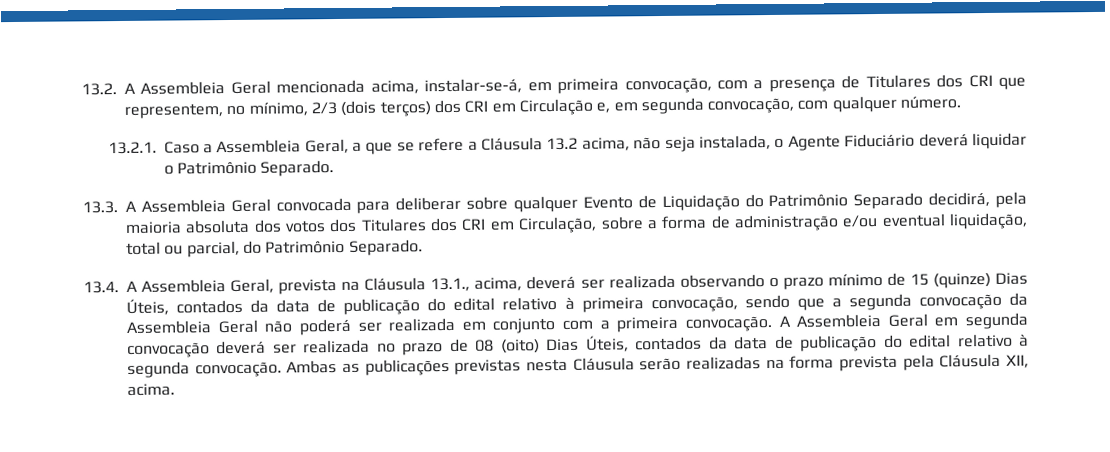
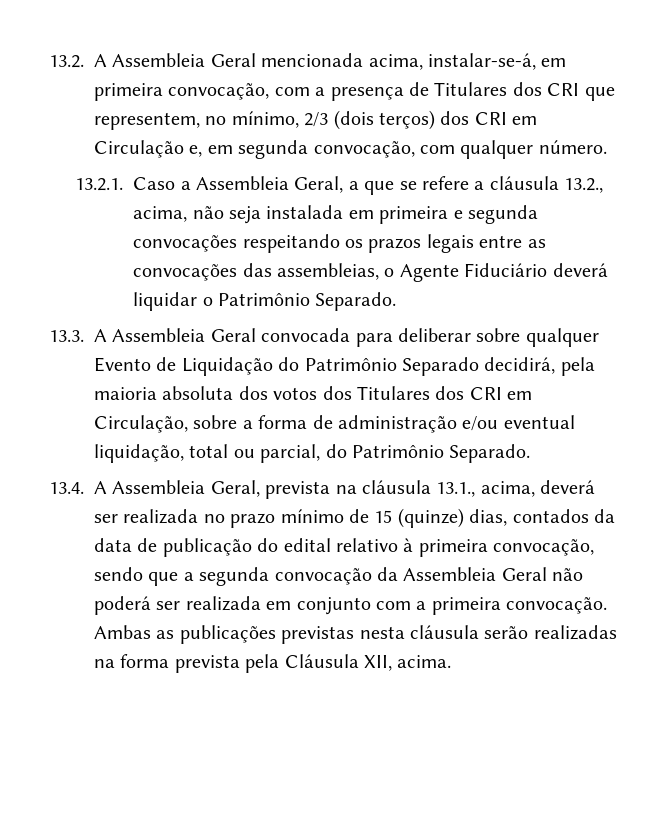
- 13.2.1. Caso a Assembleia Geral, a que se refere a Cláusula 13.2 acima, não seja instalada, o Agente Fiduciário deverá liquidar o Patrimônio Separado.
+ 13.2.1. Caso a Assembleia Geral, a que se refere a cláusula 13.2., acima, não seja instalada em primeira e segunda convocações respeitando os prazos legais entre as convocações das assembleias, o Agente Fiduciário deverá liquidar o Patrimônio Separado.
- 13.4. A Assembleia Geral, prevista na Cláusula 13.1., acima, deverá ser realizada observando o prazo mínimo de 15 (quinze) Dias Úteis, contados da data de publicação do edital relativo à primeira convocação, sendo que a segunda convocação da Assembleia Geral não poderá ser realizada em conjunto com a primeira convocação.
+ 13.4. A Assembleia Geral, prevista na cláusula 13.1., acima, deverá ser realizada no prazo mínimo de 15 (quinze) dias, contados da data de publicação do edital relativo à primeira convocação, sendo que a segunda convocação da Assembleia Geral não poderá ser realizada em conjunto com a primeira convocação.
- A Assembleia Geral em segunda convocação deverá ser realizada no prazo de 08 (oito) Dias Úteis, contados da data de publicação do edital relativo à segunda convocação.
- Ambas as publicações previstas nesta Cláusula serão realizadas na forma prevista pela Cláusula XII, acima.
+ Ambas as publicações previstas nesta cláusula serão realizadas na forma prevista pela Cláusula XII, acima.

